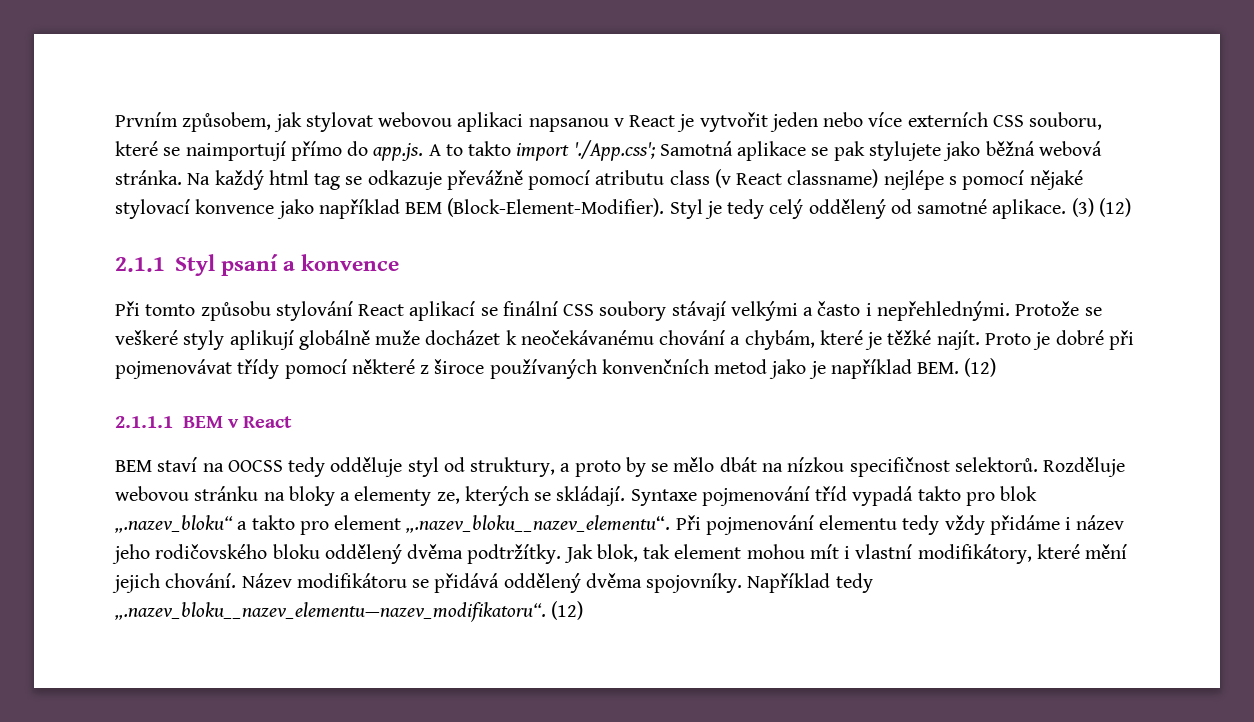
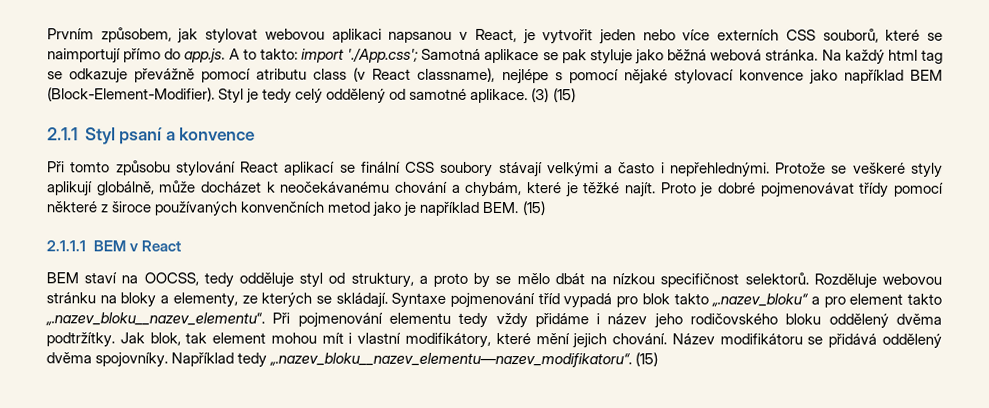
- Prvním způsobem, jak stylovat webovou aplikaci napsanou v React je vytvořit jeden nebo více externích CSS souboru, které se naimportují přímo do app.js. A to takto import './App.css'; Samotná aplikace se pak stylujete jako běžná webová stránka.
+ Prvním způsobem, jak stylovat webovou aplikaci napsanou v React, je vytvořit jeden nebo více externích CSS souborů, které se naimportují přímo do app.js. A to takto: import './App.css'; Samotná aplikace se pak styluje jako běžná webová stránka.
- Na každý html tag se odkazuje převážně pomocí atributu class (v React classname) nejlépe s pomocí nějaké stylovací konvence jako například BEM (Block-Element-Modifier).
+ Na každý html tag se odkazuje převážně pomocí atributu class (v React classname), nejlépe s pomocí nějaké stylovací konvence jako například BEM (Block-Element-Modifier).
- (3) (12)
+ (3) (15)
- Protože se veškeré styly aplikují globálně muže docházet k neočekávanému chování a chybám, které je těžké najít.
+ Protože se veškeré styly aplikují globálně, může docházet k neočekávanému chování a chybám, které je těžké najít.
- Proto je dobré při pojmenovávat třídy pomocí některé z široce používaných konvenčních metod jako je například BEM. (12)
+ Proto je dobré pojmenovávat třídy pomocí některé z široce používaných konvenčních metod jako je například BEM. (15)
- BEM staví na OOCSS tedy odděluje styl od struktury, a proto by se mělo dbát na nízkou specifičnost selektorů.
+ BEM staví na OOCSS, tedy odděluje styl od struktury, a proto by se mělo dbát na nízkou specifičnost selektorů.
- Rozděluje webovou stránku na bloky a elementy ze, kterých se skládají.
+ Rozděluje webovou stránku na bloky a elementy, ze kterých se skládají.
- Syntaxe pojmenování tříd vypadá takto pro blok „.nazev_bloku“ a takto pro element „.nazev_bloku__nazev_elementu“. Při pojmenování elementu tedy vždy přidáme i název jeho rodičovského bloku oddělený dvěma podtržítky.
+ Syntaxe pojmenování tříd vypadá pro blok takto „.nazev_bloku“ a pro element takto „.nazev_bloku__nazev_elementu“. Při pojmenování elementu tedy vždy přidáme i název jeho rodičovského bloku oddělený dvěma podtržítky.
- Například tedy „.nazev_bloku__nazev_elementu—nazev_modifikatoru“. (12)
+ Například tedy „.nazev_bloku__nazev_elementu—nazev_modifikatoru“. (15)

